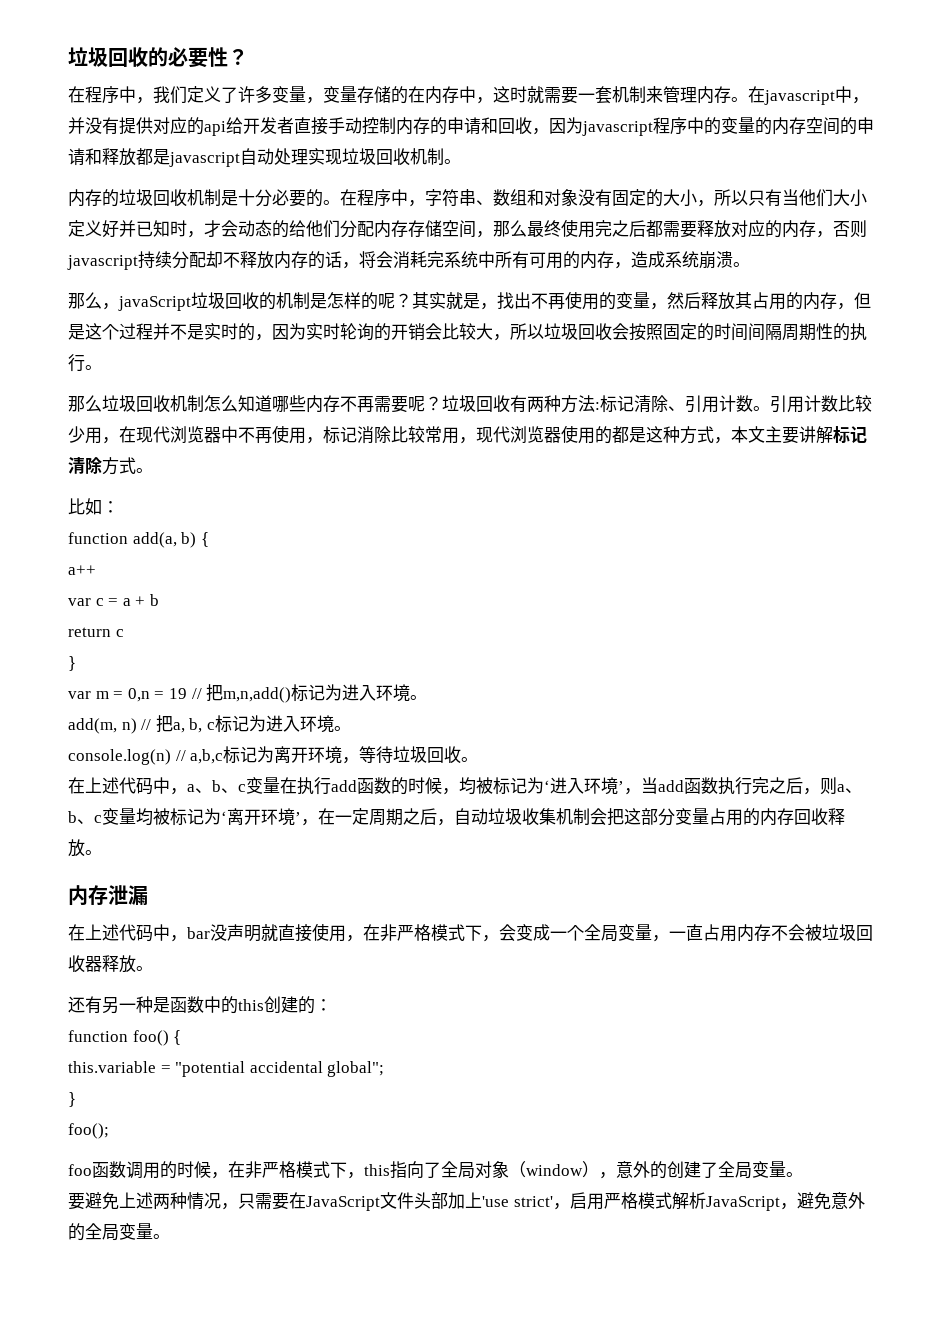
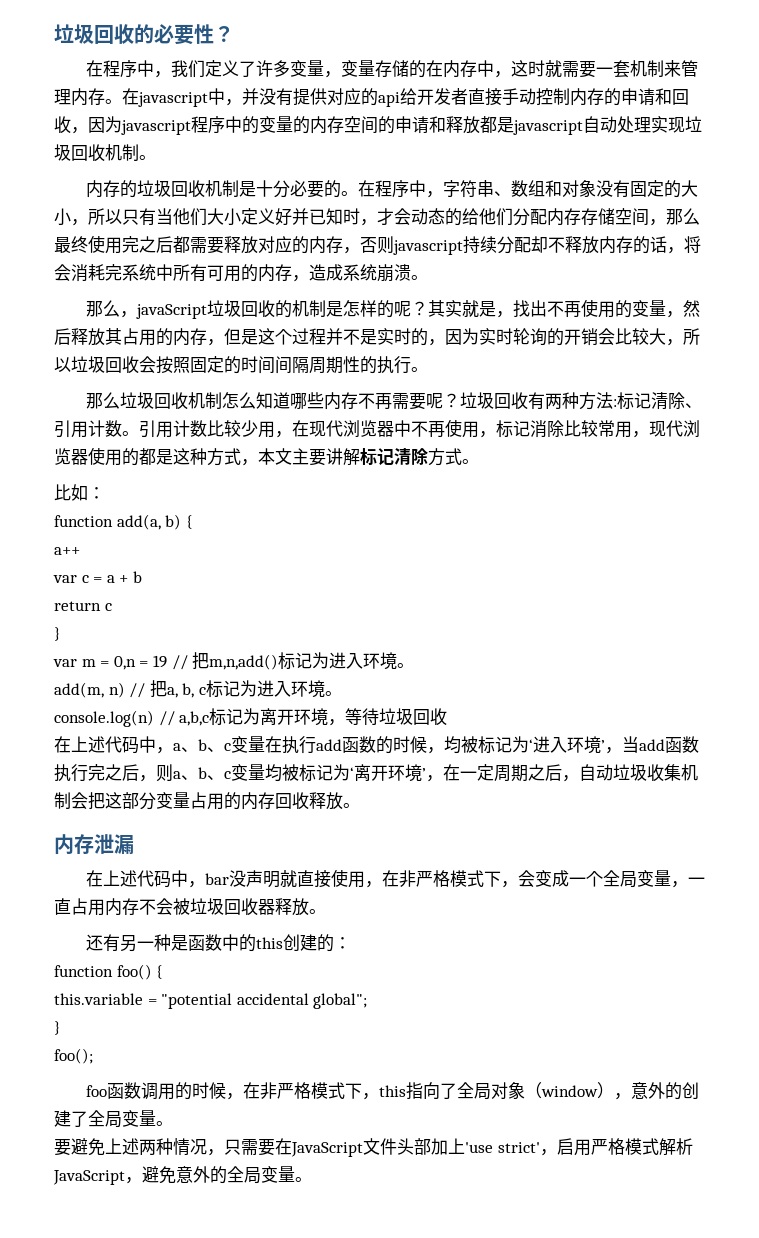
- console.log(n) // a,b,c标记为离开环境，等待垃圾回收。
+ console.log(n) // a,b,c标记为离开环境，等待垃圾回收

